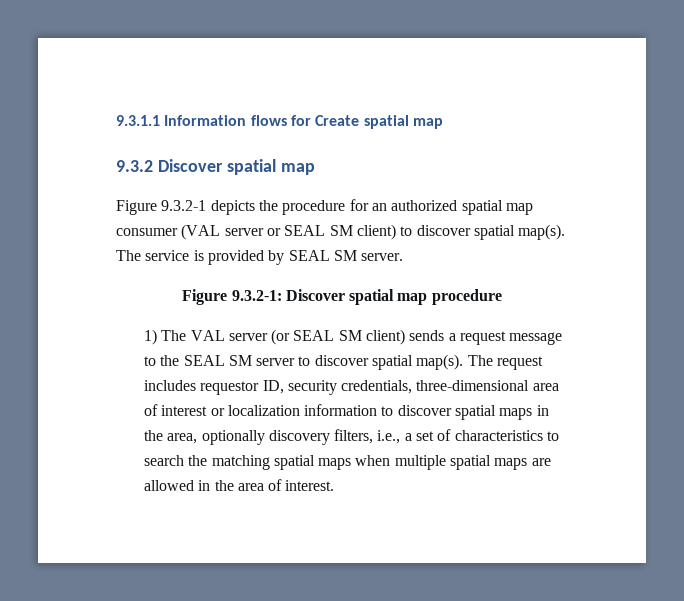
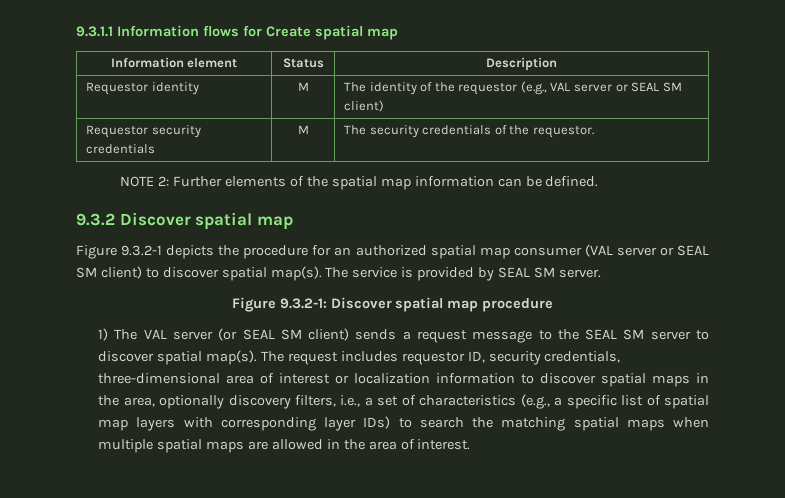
+ Information element | Status | Description
+ Requestor identity | M | The identity of the requestor (e.g., VAL server or SEAL SM client)
+ Requestor security credentials | M | The security credentials of the requestor.
+ NOTE 2: Further elements of the spatial map information can be defined.
- The request includes requestor ID, security credentials, three-dimensional area of interest or localization information to discover spatial maps in the area, optionally discovery filters, i.e., a set of characteristics to search the matching spatial maps when multiple spatial maps are allowed in the area of interest.
+ The request includes requestor ID, security credentials, three-dimensional area of interest or localization information to discover spatial maps in the area, optionally discovery filters, i.e., a set of characteristics (e.g., a specific list of spatial map layers with corresponding layer IDs) to search the matching spatial maps when multiple spatial maps are allowed in the area of interest.

